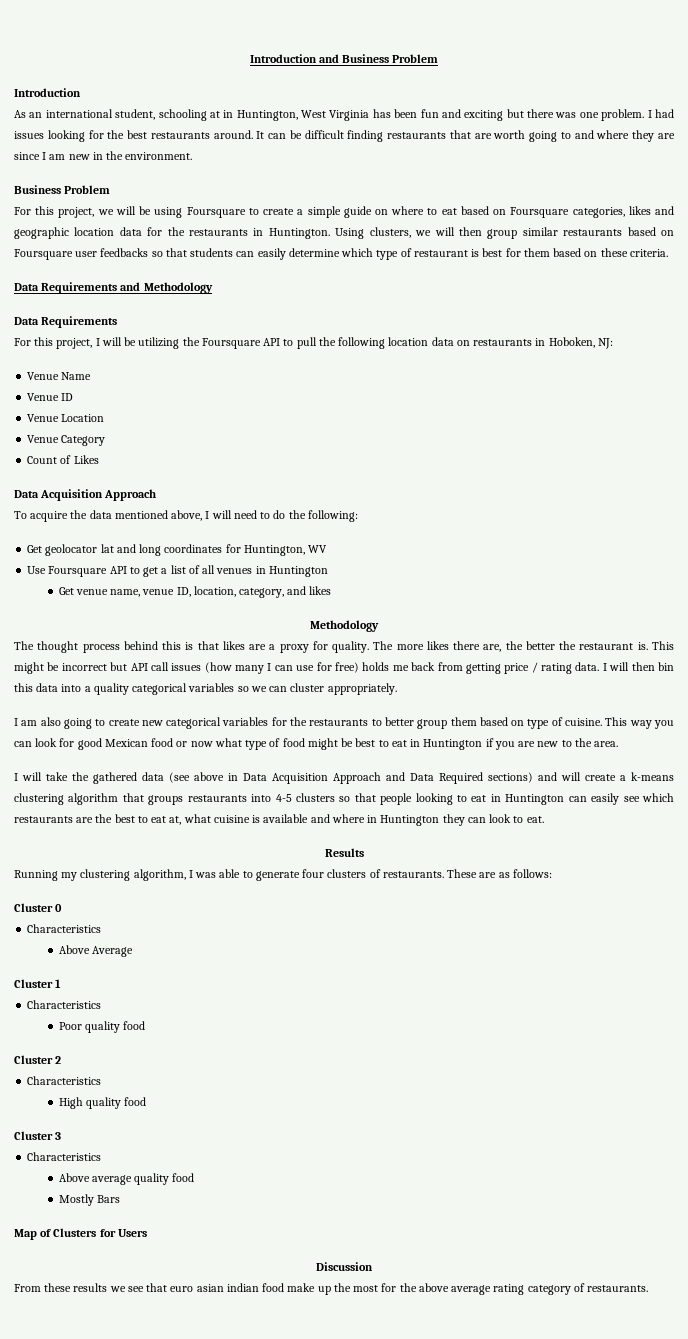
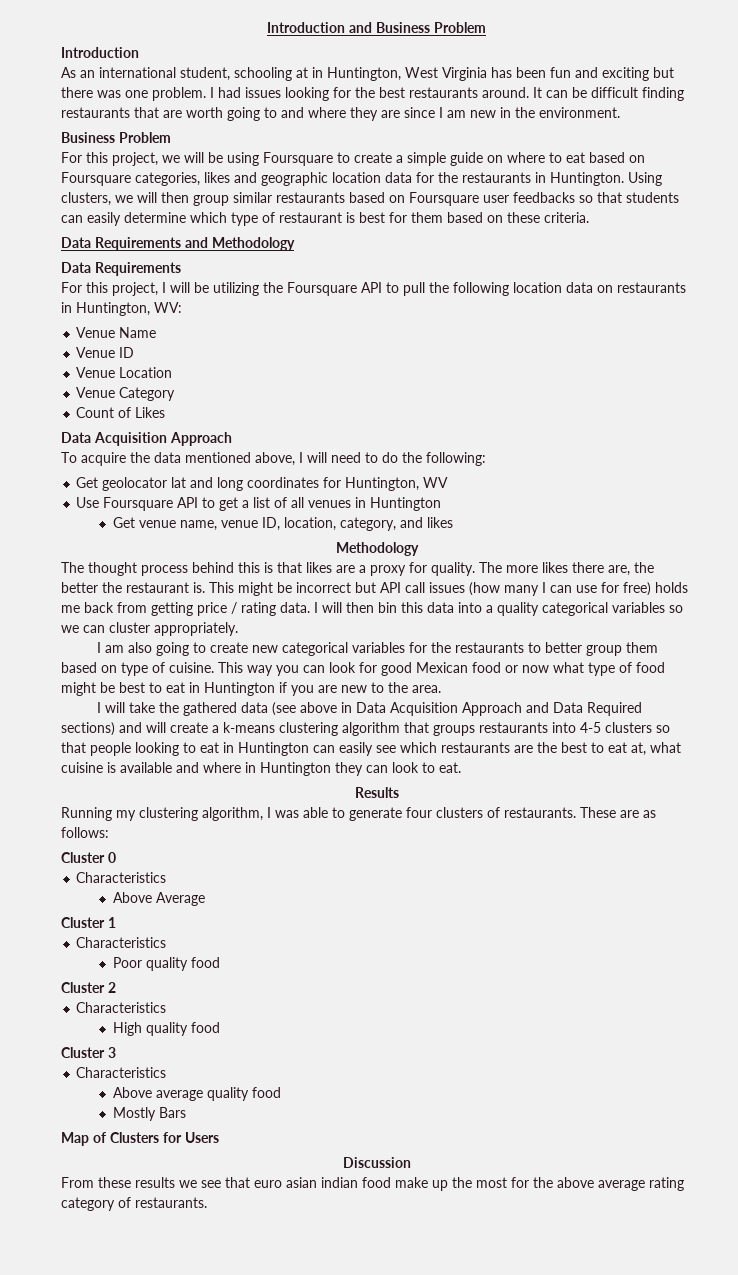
- For this project, I will be utilizing the Foursquare API to pull the following location data on restaurants in Hoboken, NJ:
+ For this project, I will be utilizing the Foursquare API to pull the following location data on restaurants in Huntington, WV:

